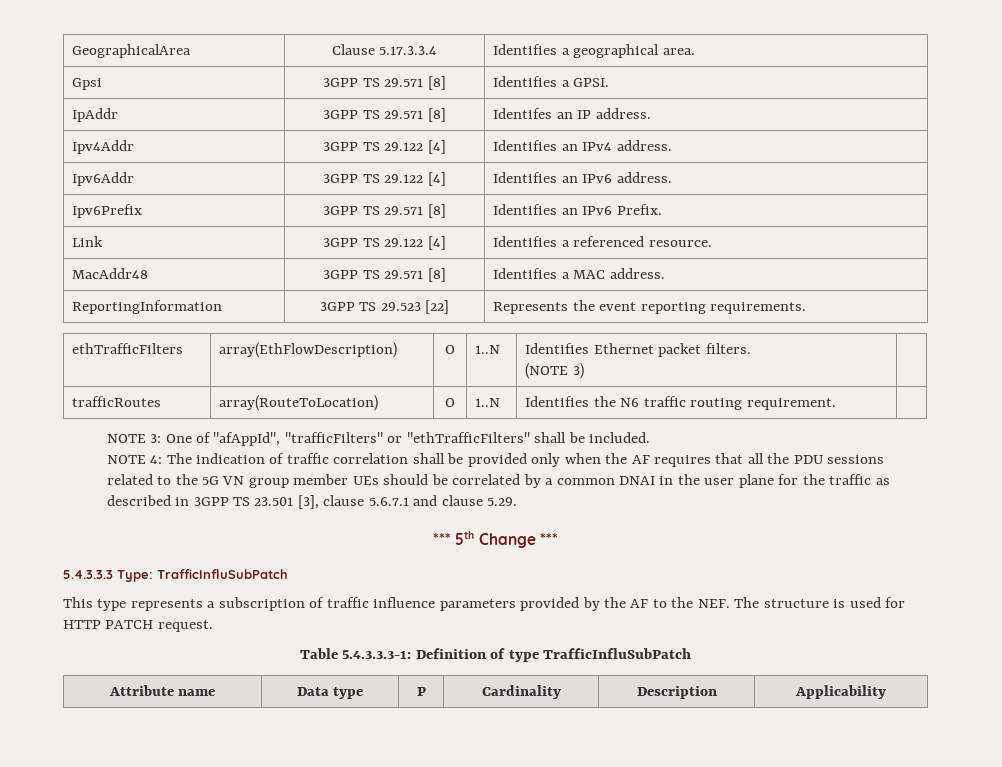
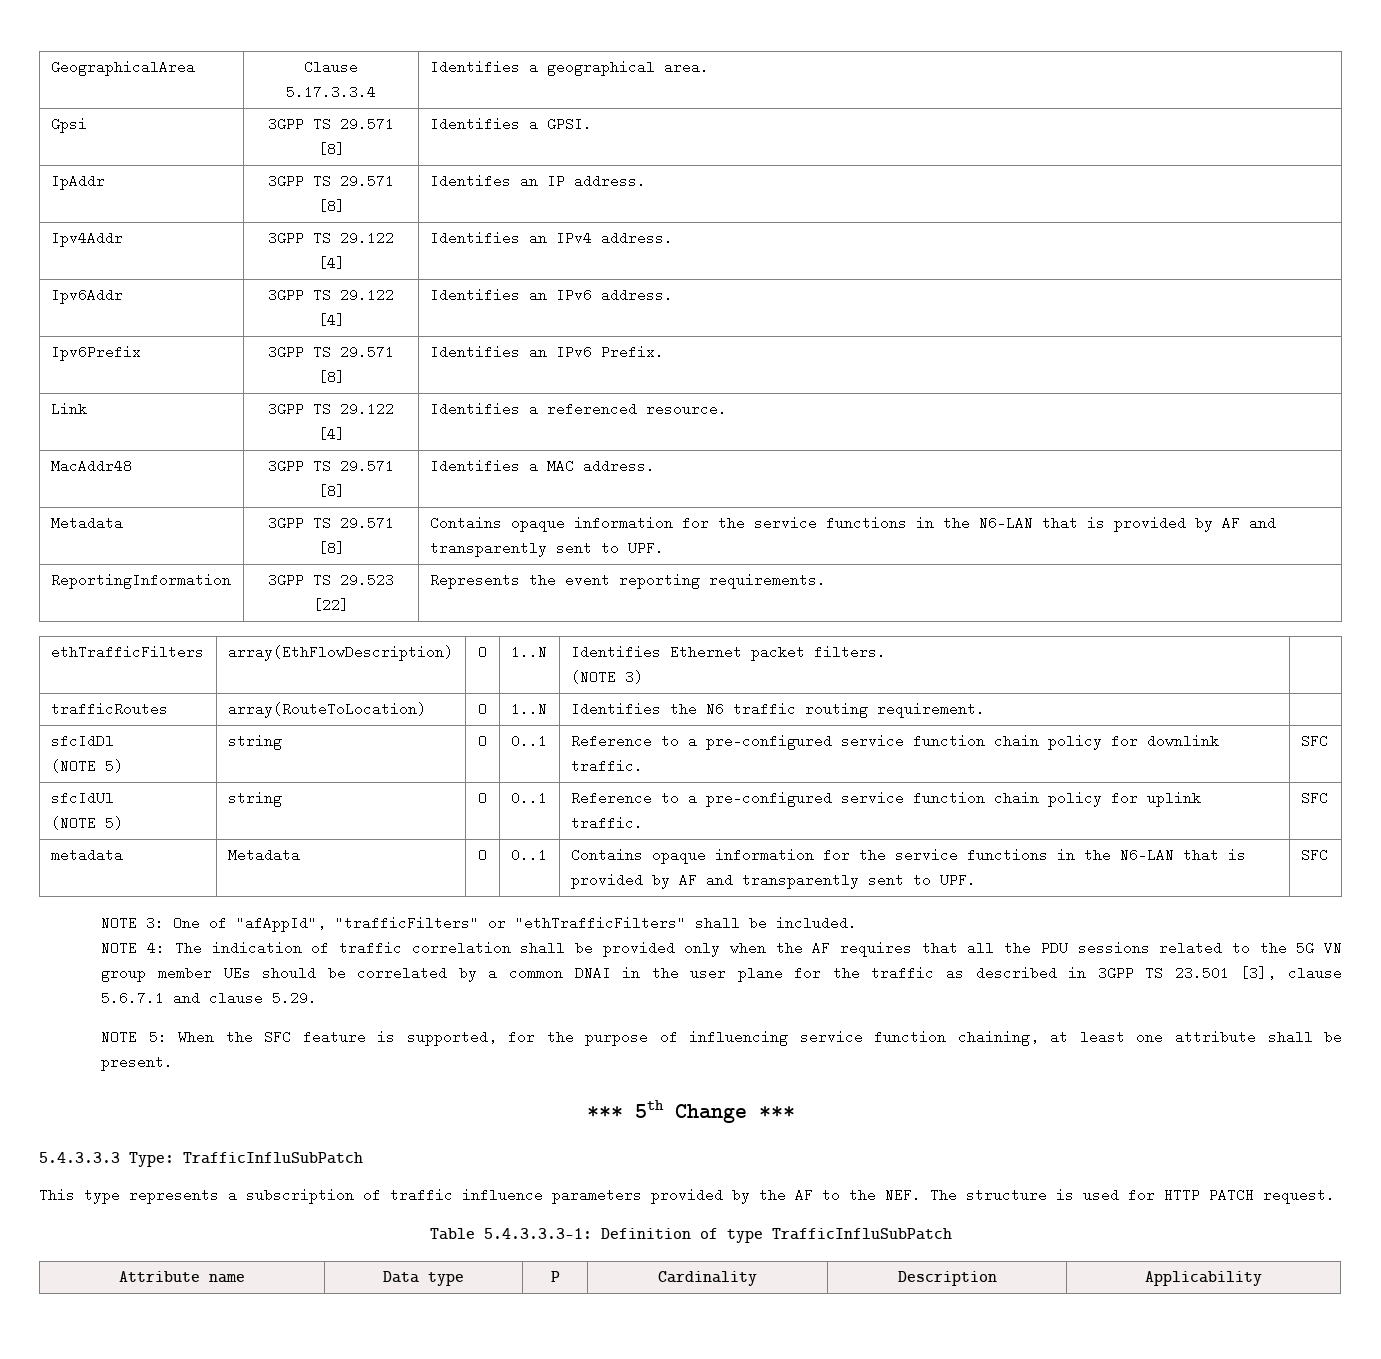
+ Metadata | 3GPP TS 29.571 [8] | Contains opaque information for the service functions in the N6-LAN that is provided by AF and transparently sent to UPF.
+ sfcIdDl
+ (NOTE 5) | string | O | 0..1 | Reference to a pre-configured service function chain policy for downlink traffic. | SFC
+ sfcIdUl
+ (NOTE 5) | string | O | 0..1 | Reference to a pre-configured service function chain policy for uplink traffic. | SFC
+ metadata | Metadata | O | 0..1 | Contains opaque information for the service functions in the N6-LAN that is provided by AF and transparently sent to UPF. | SFC
+ NOTE 5: When the SFC feature is supported, for the purpose of influencing service function chaining, at least one attribute shall be present.

